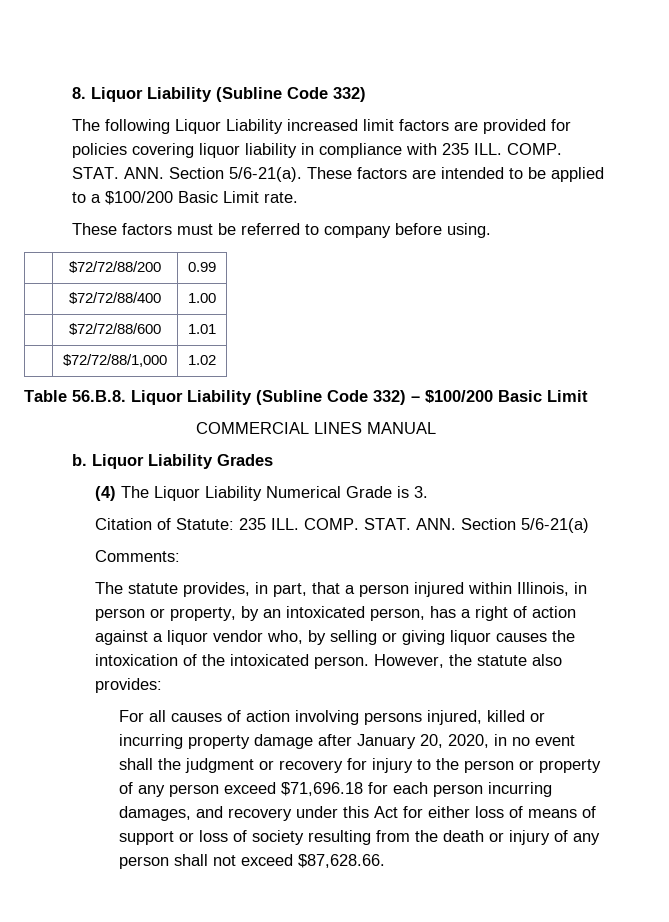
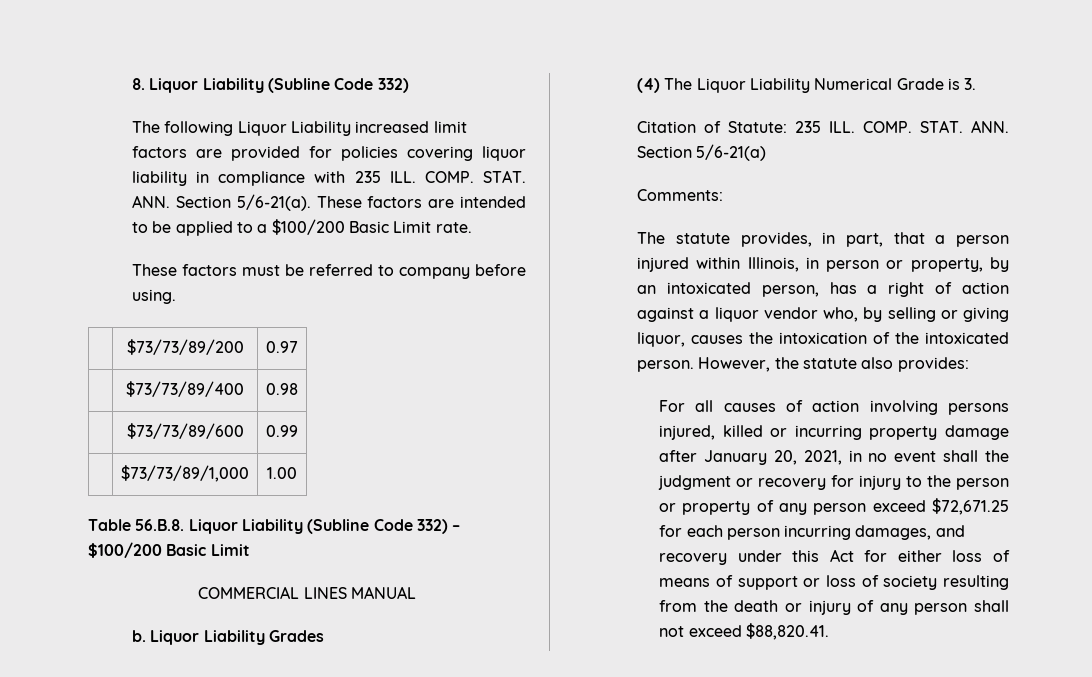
- | $72/72/88/200 | 0.99
+ | $73/73/89/200 | 0.97
+ | $73/73/89/400 | 0.98
+ | $73/73/89/600 | 0.99
- | $72/72/88/400 | 1.00
+ | $73/73/89/1,000 | 1.00
- | $72/72/88/600 | 1.01
- | $72/72/88/1,000 | 1.02
- The statute provides, in part, that a person injured within Illinois, in person or property, by an intoxicated person, has a right of action against a liquor vendor who, by selling or giving liquor causes the intoxication of the intoxicated person.
+ The statute provides, in part, that a person injured within Illinois, in person or property, by an intoxicated person, has a right of action against a liquor vendor who, by selling or giving liquor, causes the intoxication of the intoxicated person.
- For all causes of action involving persons injured, killed or incurring property damage after January 20, 2020, in no event shall the judgment or recovery for injury to the person or property of any person exceed $71,696.18 for each person incurring damages, and recovery under this Act for either loss of means of support or loss of society resulting from the death or injury of any person shall not exceed $87,628.66.
+ For all causes of action involving persons injured, killed or incurring property damage after January 20, 2021, in no event shall the judgment or recovery for injury to the person or property of any person exceed $72,671.25 for each person incurring damages, and recovery under this Act for either loss of means of support or loss of society resulting from the death or injury of any person shall not exceed $88,820.41.

